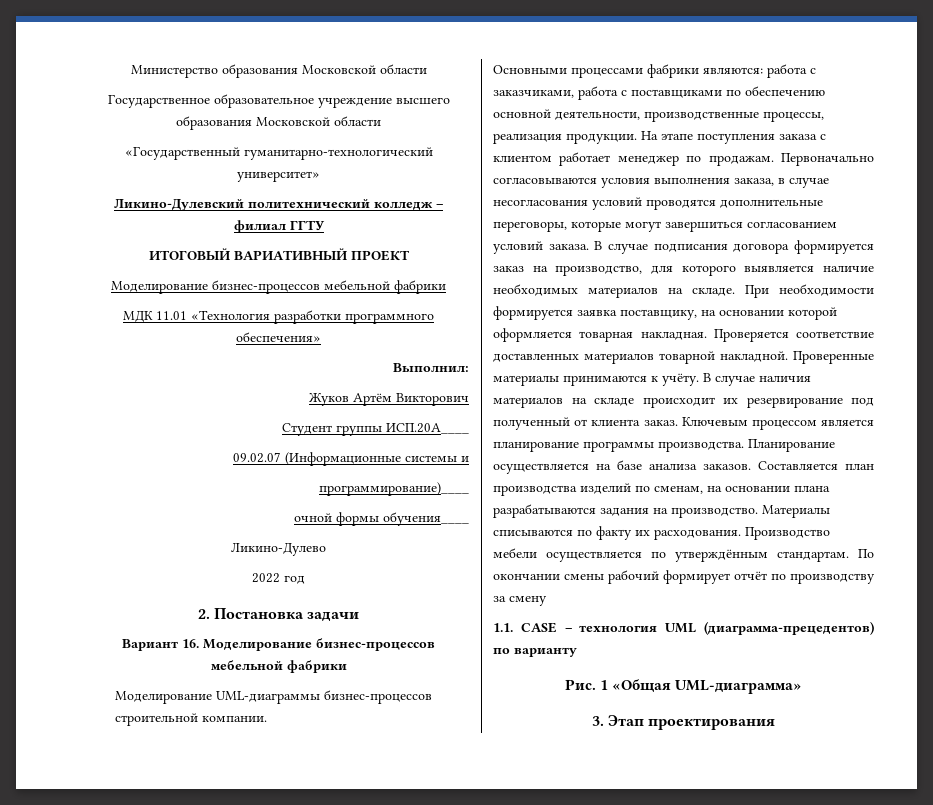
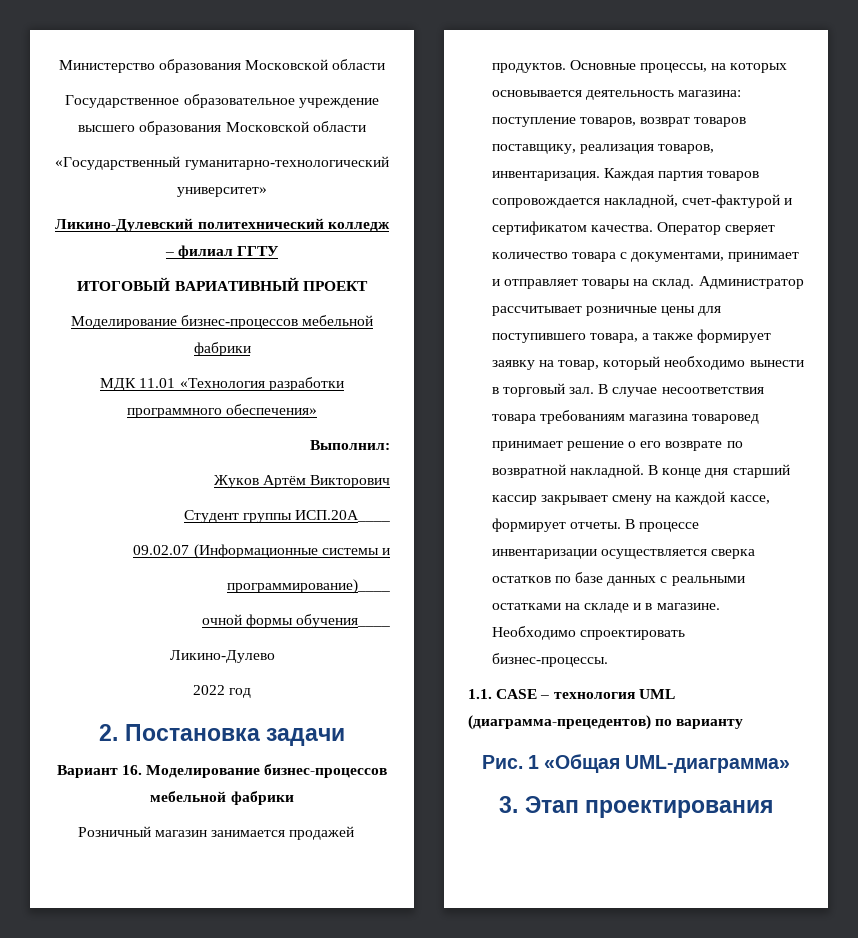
- Моделирование UML-диаграммы бизнес-процессов строительной компании.
- Основными процессами фабрики являются: работа с заказчиками, работа с поставщиками по обеспечению основной деятельности, производственные процессы, реализация продукции. На этапе поступления заказа с клиентом работает менеджер по продажам. Первоначально согласовываются условия выполнения заказа, в случае несогласования условий проводятся дополнительные переговоры, которые могут завершиться согласованием условий заказа. В случае подписания договора формируется заказ на производство, для которого выявляется наличие необходимых материалов на складе. При необходимости формируется заявка поставщику, на основании которой оформляется товарная накладная. Проверяется соответствие доставленных материалов товарной накладной. Проверенные материалы принимаются к учёту. В случае наличия материалов на складе происходит их резервирование под полученный от клиента заказ. Ключевым процессом является планирование программы производства. Планирование осуществляется на базе анализа заказов. Составляется план производства изделий по сменам, на основании плана разрабатываются задания на производство. Материалы списываются по факту их расходования. Производство мебели осуществляется по утверждённым стандартам. По окончании смены рабочий формирует отчёт по производству за смену
+ Розничный магазин занимается продажей продуктов. Основные процессы, на которых основывается деятельность магазина: поступление товаров, возврат товаров поставщику, реализация товаров, инвентаризация. Каждая партия товаров сопровождается накладной, счет-фактурой и сертификатом качества. Оператор сверяет количество товара с документами, принимает и отправляет товары на склад. Администратор рассчитывает розничные цены для поступившего товара, а также формирует заявку на товар, который необходимо вынести в торговый зал. В случае несоответствия товара требованиям магазина товаровед принимает решение о его возврате по возвратной накладной. В конце дня старший кассир закрывает смену на каждой кассе, формирует отчеты. В процессе инвентаризации осуществляется сверка остатков по базе данных с реальными остатками на складе и в магазине. Необходимо спроектировать бизнес-процессы.

